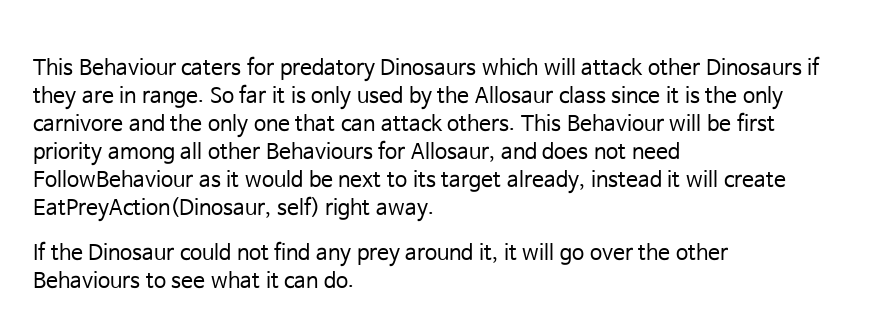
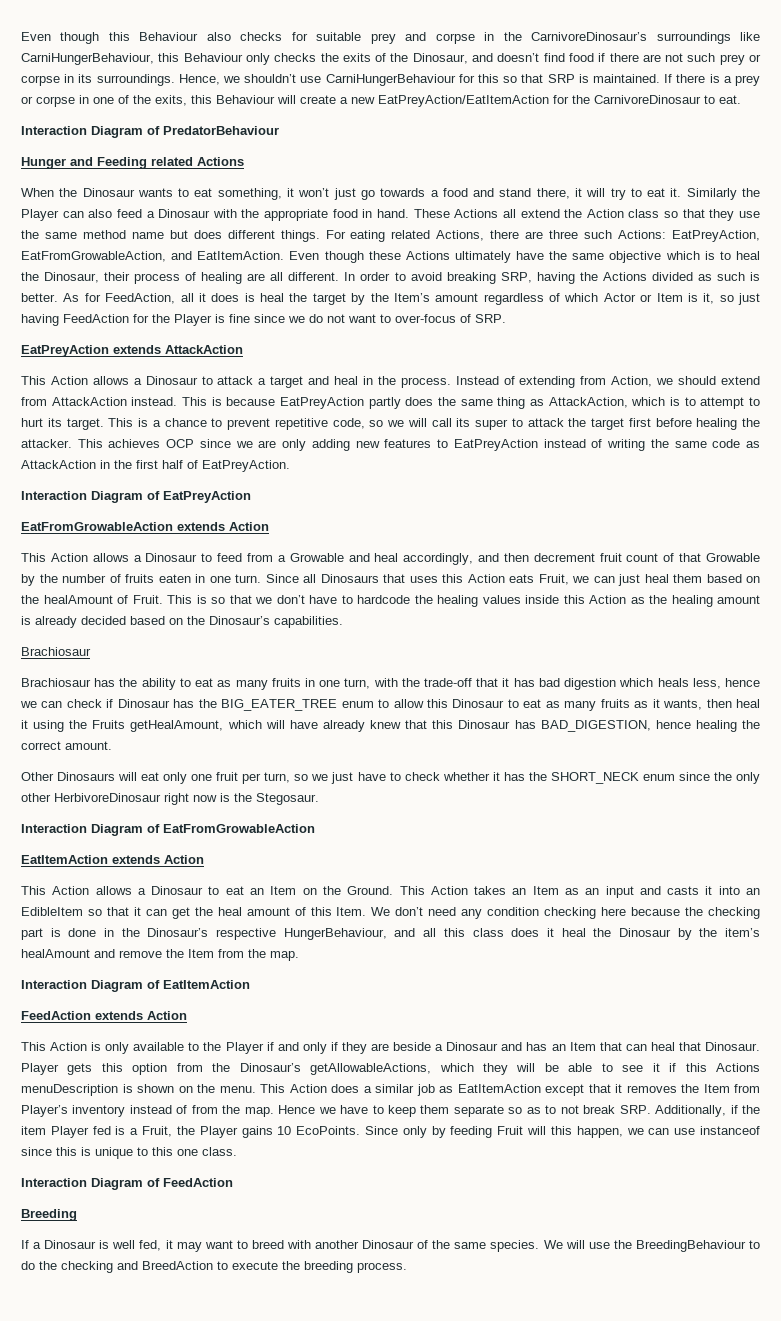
- This Behaviour caters for predatory Dinosaurs which will attack other Dinosaurs if they are in range. So far it is only used by the Allosaur class since it is the only carnivore and the only one that can attack others. This Behaviour will be first priority among all other Behaviours for Allosaur, and does not need FollowBehaviour as it would be next to its target already, instead it will create EatPreyAction(Dinosaur, self) right away.
- If the Dinosaur could not find any prey around it, it will go over the other Behaviours to see what it can do.
+ Even though this Behaviour also checks for suitable prey and corpse in the CarnivoreDinosaur’s surroundings like CarniHungerBehaviour, this Behaviour only checks the exits of the Dinosaur, and doesn’t find food if there are not such prey or corpse in its surroundings. Hence, we shouldn’t use CarniHungerBehaviour for this so that SRP is maintained. If there is a prey or corpse in one of the exits, this Behaviour will create a new EatPreyAction/EatItemAction for the CarnivoreDinosaur to eat.
+ Interaction Diagram of PredatorBehaviour
+ Hunger and Feeding related Actions
+ When the Dinosaur wants to eat something, it won’t just go towards a food and stand there, it will try to eat it. Similarly the Player can also feed a Dinosaur with the appropriate food in hand. These Actions all extend the Action class so that they use the same method name but does different things. For eating related Actions, there are three such Actions: EatPreyAction, EatFromGrowableAction, and EatItemAction. Even though these Actions ultimately have the same objective which is to heal the Dinosaur, their process of healing are all different. In order to avoid breaking SRP, having the Actions divided as such is better. As for FeedAction, all it does is heal the target by the Item’s amount regardless of which Actor or Item is it, so just having FeedAction for the Player is fine since we do not want to over-focus of SRP.
+ EatPreyAction extends AttackAction
+ This Action allows a Dinosaur to attack a target and heal in the process. Instead of extending from Action, we should extend from AttackAction instead. This is because EatPreyAction partly does the same thing as AttackAction, which is to attempt to hurt its target. This is a chance to prevent repetitive code, so we will call its super to attack the target first before healing the attacker. This achieves OCP since we are only adding new features to EatPreyAction instead of writing the same code as AttackAction in the first half of EatPreyAction.
+ Interaction Diagram of EatPreyAction
+ EatFromGrowableAction extends Action
+ This Action allows a Dinosaur to feed from a Growable and heal accordingly, and then decrement fruit count of that Growable by the number of fruits eaten in one turn. Since all Dinosaurs that uses this Action eats Fruit, we can just heal them based on the healAmount of Fruit. This is so that we don’t have to hardcode the healing values inside this Action as the healing amount is already decided based on the Dinosaur’s capabilities.
+ Brachiosaur
+ Brachiosaur has the ability to eat as many fruits in one turn, with the trade-off that it has bad digestion which heals less, hence we can check if Dinosaur has the BIG_EATER_TREE enum to allow this Dinosaur to eat as many fruits as it wants, then heal it using the Fruits getHealAmount, which will have already knew that this Dinosaur has BAD_DIGESTION, hence healing the correct amount.
+ Other Dinosaurs will eat only one fruit per turn, so we just have to check whether it has the SHORT_NECK enum since the only other HerbivoreDinosaur right now is the Stegosaur.
+ Interaction Diagram of EatFromGrowableAction
+ EatItemAction extends Action
+ This Action allows a Dinosaur to eat an Item on the Ground. This Action takes an Item as an input and casts it into an EdibleItem so that it can get the heal amount of this Item. We don’t need any condition checking here because the checking part is done in the Dinosaur’s respective HungerBehaviour, and all this class does it heal the Dinosaur by the item’s healAmount and remove the Item from the map.
+ Interaction Diagram of EatItemAction
+ FeedAction extends Action
+ This Action is only available to the Player if and only if they are beside a Dinosaur and has an Item that can heal that Dinosaur. Player gets this option from the Dinosaur’s getAllowableActions, which they will be able to see it if this Actions menuDescription is shown on the menu. This Action does a similar job as EatItemAction except that it removes the Item from Player’s inventory instead of from the map. Hence we have to keep them separate so as to not break SRP. Additionally, if the item Player fed is a Fruit, the Player gains 10 EcoPoints. Since only by feeding Fruit will this happen, we can use instanceof since this is unique to this one class.
+ Interaction Diagram of FeedAction
+ Breeding
+ If a Dinosaur is well fed, it may want to breed with another Dinosaur of the same species. We will use the BreedingBehaviour to do the checking and BreedAction to execute the breeding process.

